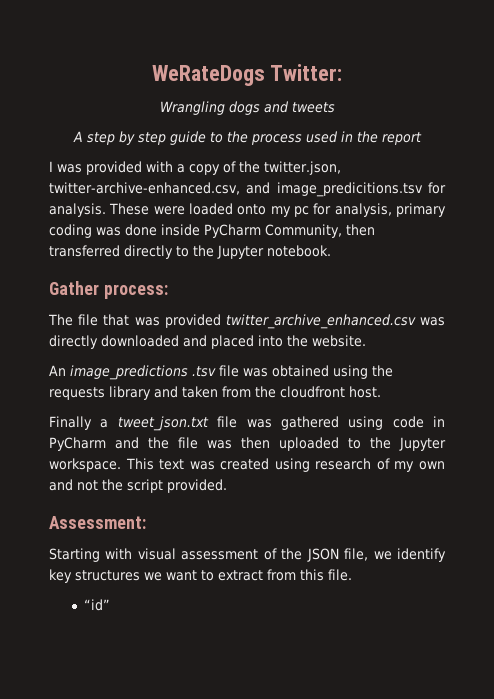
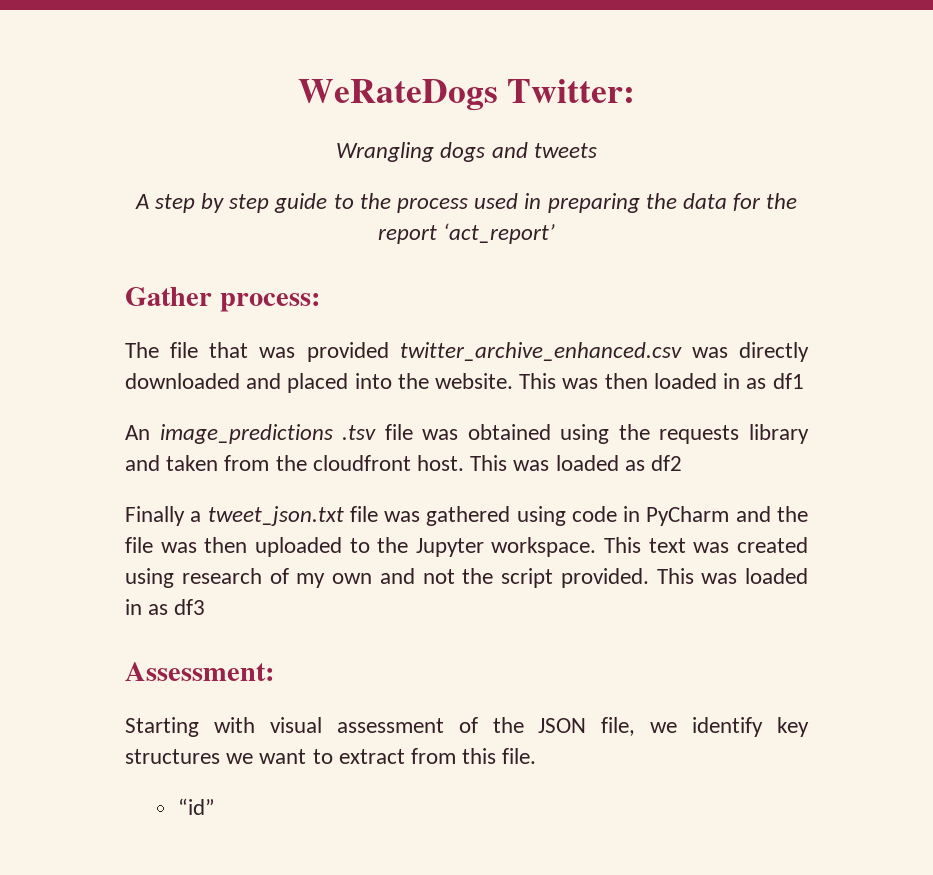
- A step by step guide to the process used in the report
- I was provided with a copy of the twitter.json, twitter-archive-enhanced.csv, and image_predicitions.tsv for analysis. These were loaded onto my pc for analysis, primary coding was done inside PyCharm Community, then transferred directly to the Jupyter notebook.
+ A step by step guide to the process used in preparing the data for the report ‘act_report’
+ This was then loaded in as df1
+ This was loaded as df2
+ This was loaded in as df3

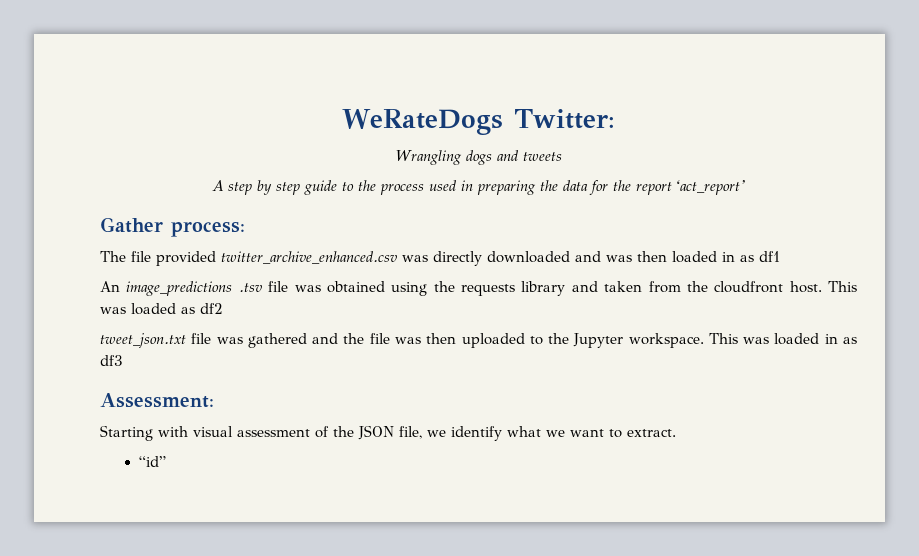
- The file that was provided twitter_archive_enhanced.csv was directly downloaded and placed into the website. This was then loaded in as df1
+ The file provided twitter_archive_enhanced.csv was directly downloaded and was then loaded in as df1
- Finally a tweet_json.txt file was gathered using code in PyCharm and the file was then uploaded to the Jupyter workspace.
+ tweet_json.txt file was gathered and the file was then uploaded to the Jupyter workspace.
- This text was created using research of my own and not the script provided. This was loaded in as df3
+ This was loaded in as df3
- Starting with visual assessment of the JSON file, we identify key structures we want to extract from this file.
+ Starting with visual assessment of the JSON file, we identify what we want to extract.

